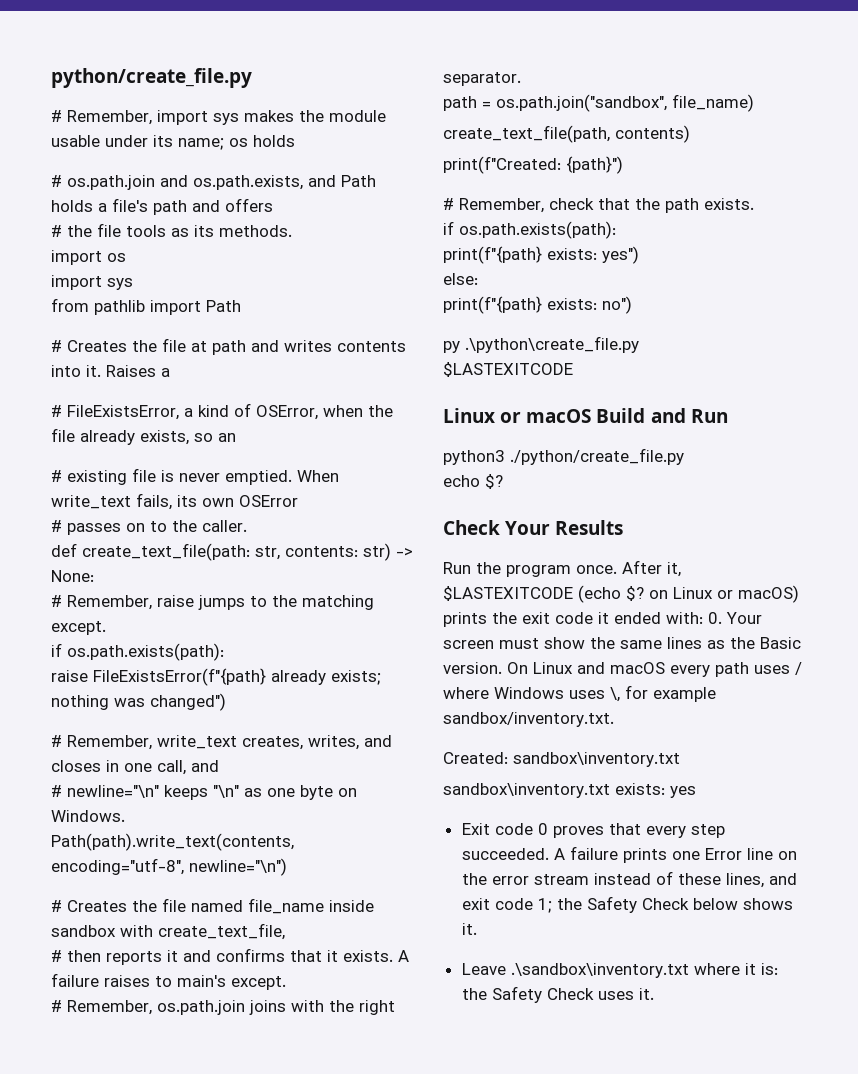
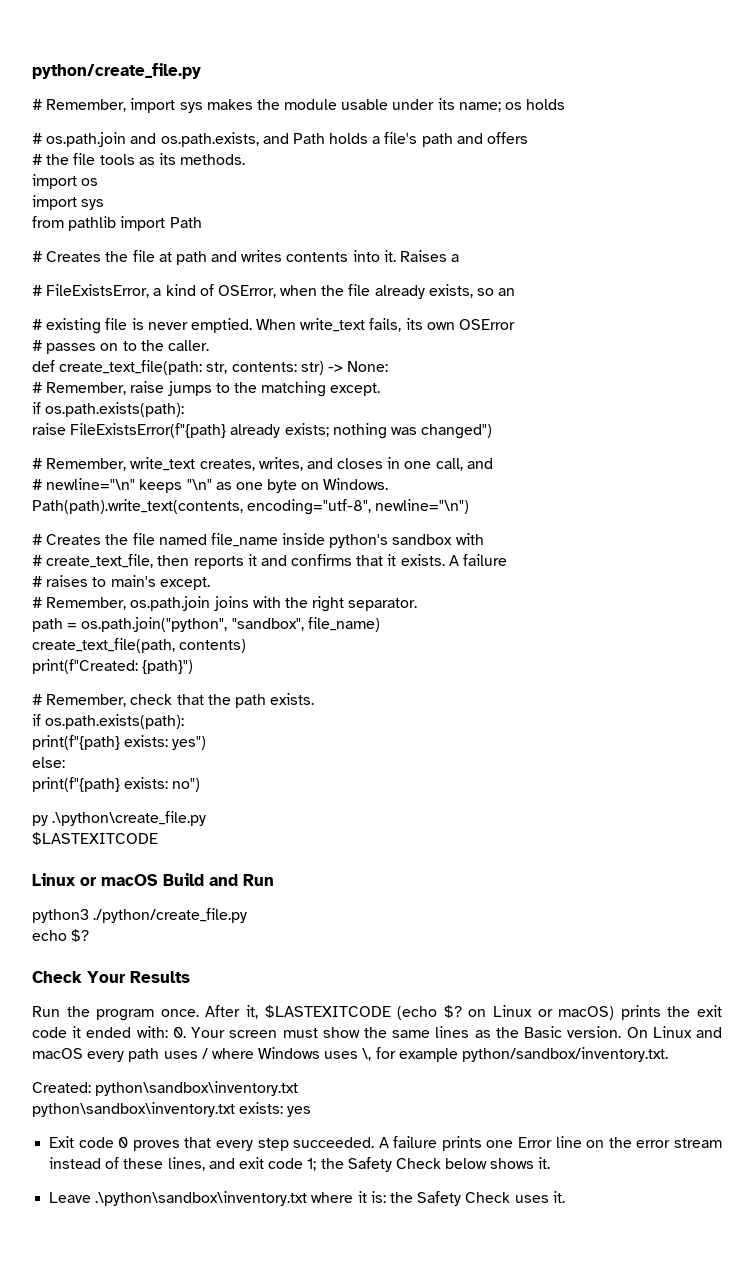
- # Creates the file named file_name inside sandbox with create_text_file,
- # then reports it and confirms that it exists. A failure raises to main's except.
+ # Creates the file named file_name inside python's sandbox with
+ # create_text_file, then reports it and confirms that it exists. A failure
+ # raises to main's except.
- path = os.path.join("sandbox", file_name)
+ path = os.path.join("python", "sandbox", file_name)
- On Linux and macOS every path uses / where Windows uses \, for example sandbox/inventory.txt.
+ On Linux and macOS every path uses / where Windows uses \, for example python/sandbox/inventory.txt.
- Created: sandbox\inventory.txt
- sandbox\inventory.txt exists: yes
+ Created: python\sandbox\inventory.txt
+ python\sandbox\inventory.txt exists: yes
- Leave .\sandbox\inventory.txt where it is: the Safety Check uses it.
+ Leave .\python\sandbox\inventory.txt where it is: the Safety Check uses it.

